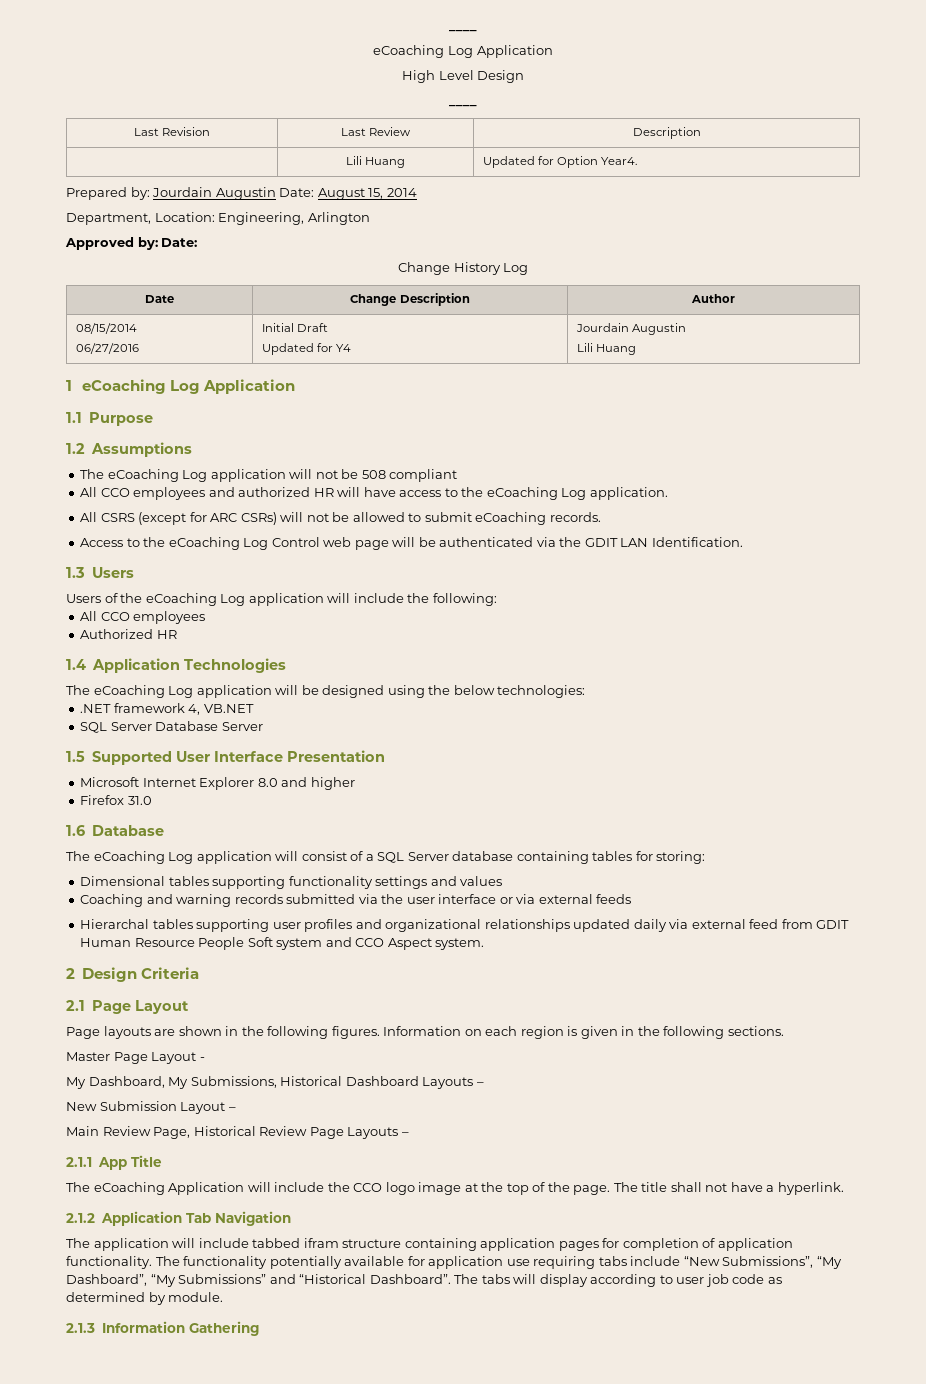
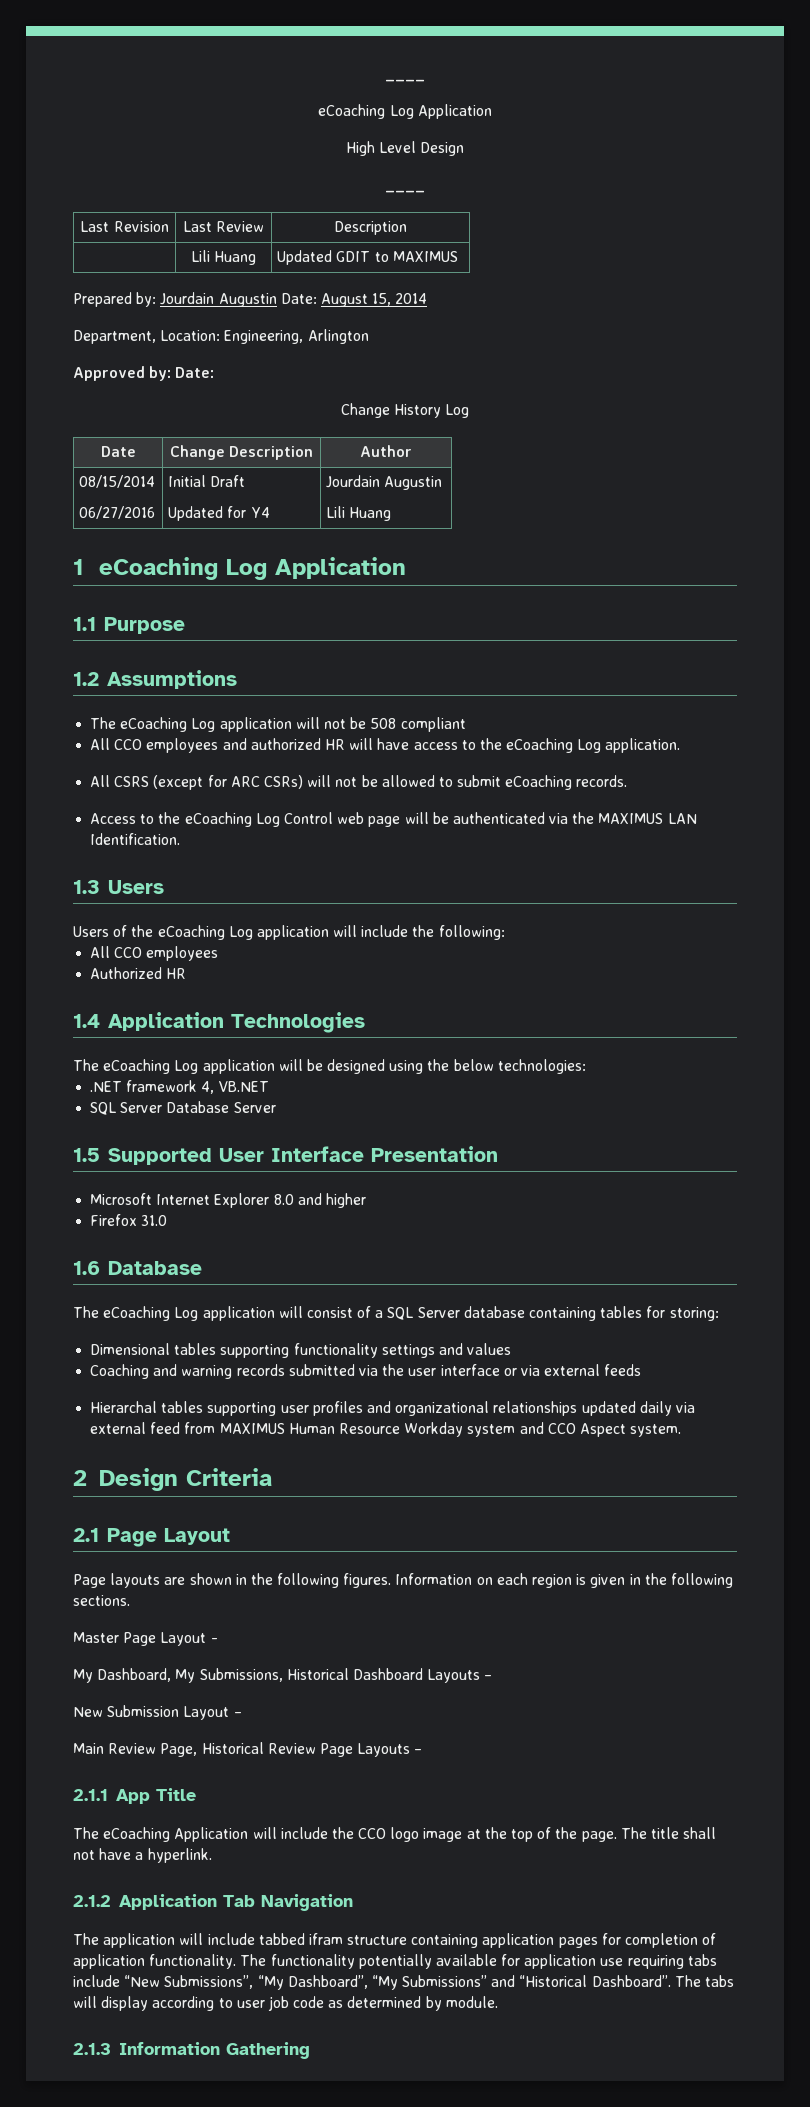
- | Lili Huang | Updated for Option Year4.
+ | Lili Huang | Updated GDIT to MAXIMUS
- Access to the eCoaching Log Control web page will be authenticated via the GDIT LAN Identification.
+ Access to the eCoaching Log Control web page will be authenticated via the MAXIMUS LAN Identification.
- Hierarchal tables supporting user profiles and organizational relationships updated daily via external feed from GDIT Human Resource People Soft system and CCO Aspect system.
+ Hierarchal tables supporting user profiles and organizational relationships updated daily via external feed from MAXIMUS Human Resource Workday system and CCO Aspect system.

